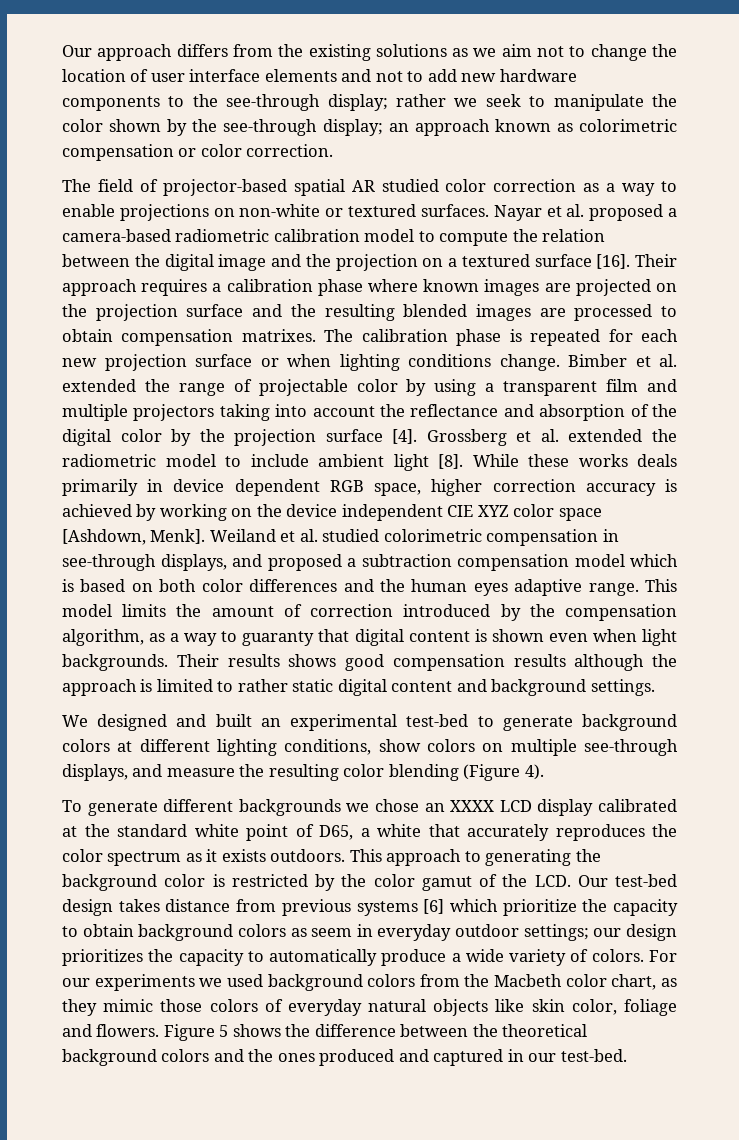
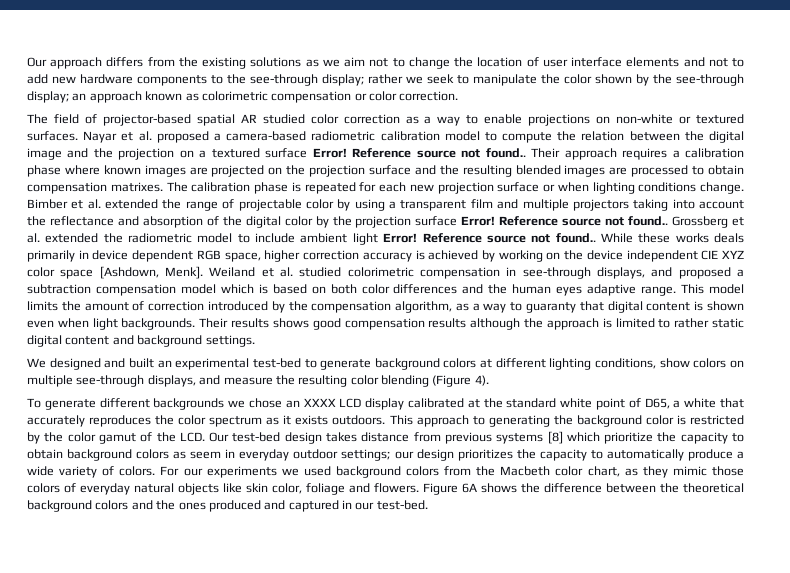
- Nayar et al. proposed a camera-based radiometric calibration model to compute the relation between the digital image and the projection on a textured surface [16].
+ Nayar et al. proposed a camera-based radiometric calibration model to compute the relation between the digital image and the projection on a textured surface Error! Reference source not found..
- Bimber et al. extended the range of projectable color by using a transparent film and multiple projectors taking into account the reflectance and absorption of the digital color by the projection surface [4].
+ Bimber et al. extended the range of projectable color by using a transparent film and multiple projectors taking into account the reflectance and absorption of the digital color by the projection surface Error! Reference source not found..
- Grossberg et al. extended the radiometric model to include ambient light [8].
+ Grossberg et al. extended the radiometric model to include ambient light Error! Reference source not found..
- This approach to generating the background color is restricted by the color gamut of the LCD. Our test-bed design takes distance from previous systems [6] which prioritize the capacity to obtain background colors as seem in everyday outdoor settings; our design prioritizes the capacity to automatically produce a wide variety of colors.
+ This approach to generating the background color is restricted by the color gamut of the LCD. Our test-bed design takes distance from previous systems [8] which prioritize the capacity to obtain background colors as seem in everyday outdoor settings; our design prioritizes the capacity to automatically produce a wide variety of colors.
- Figure 5 shows the difference between the theoretical background colors and the ones produced and captured in our test-bed.
+ Figure 6A shows the difference between the theoretical background colors and the ones produced and captured in our test-bed.

